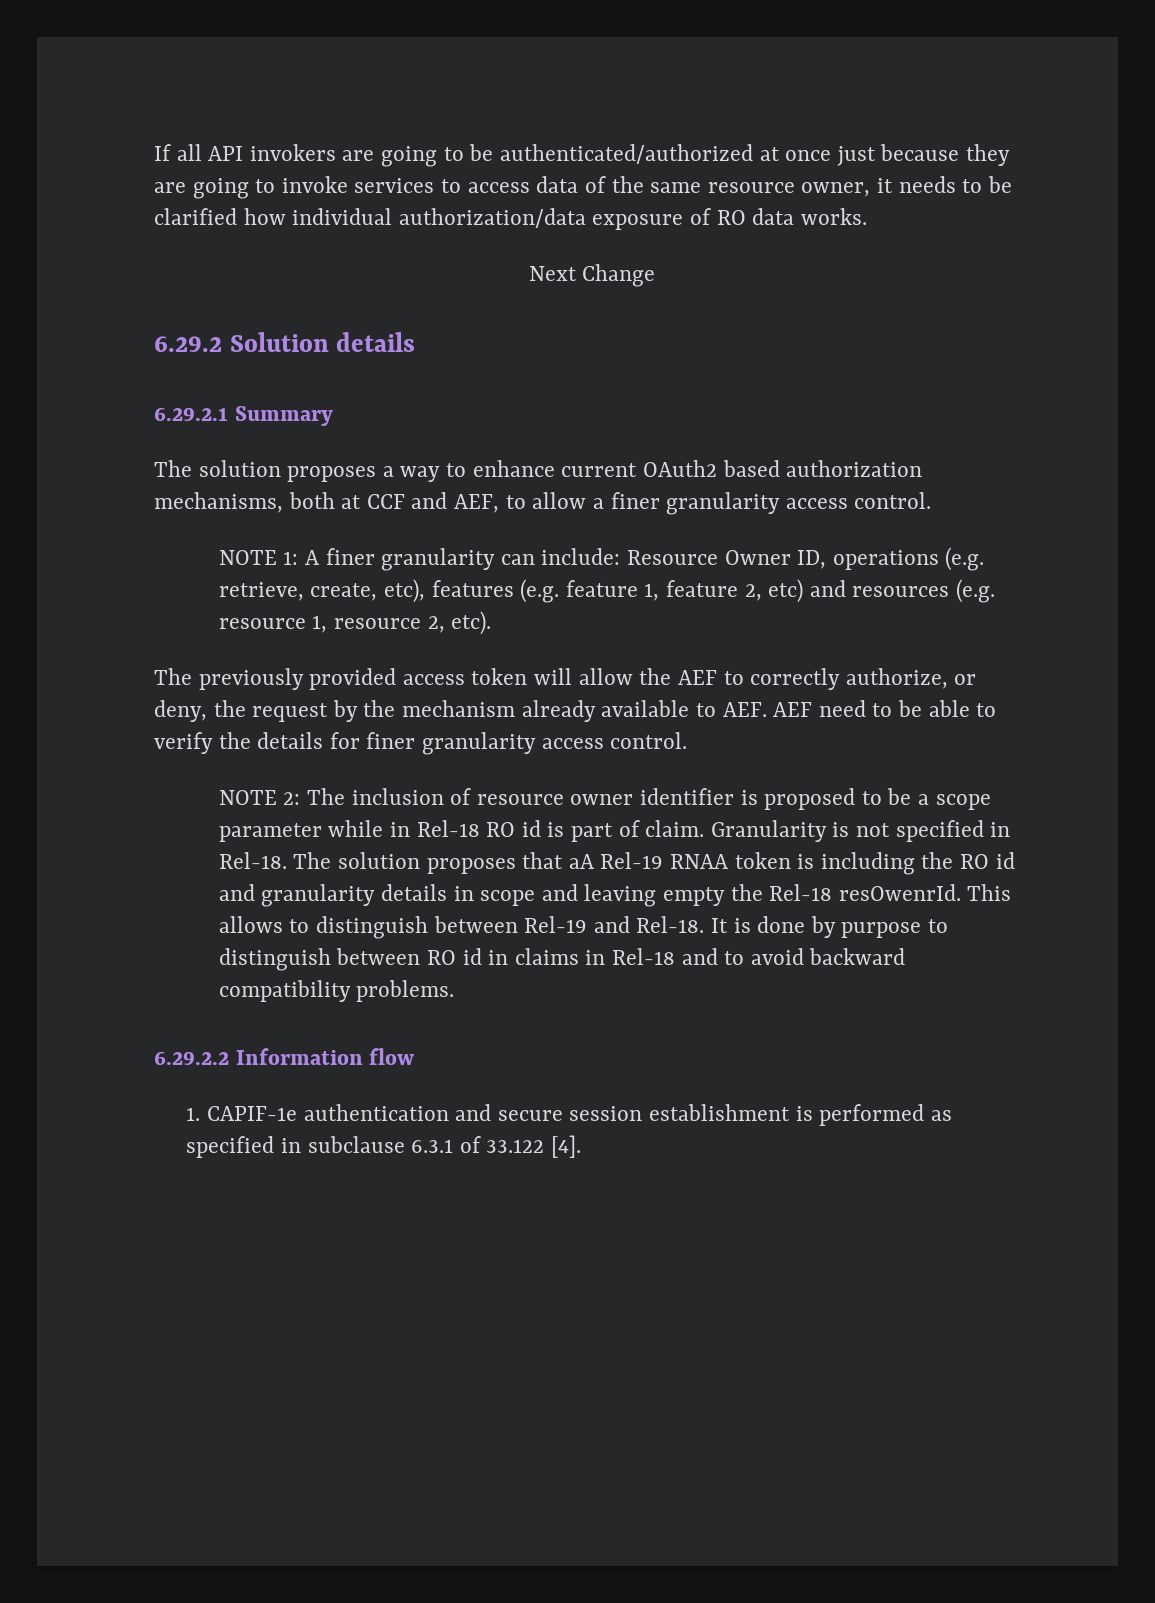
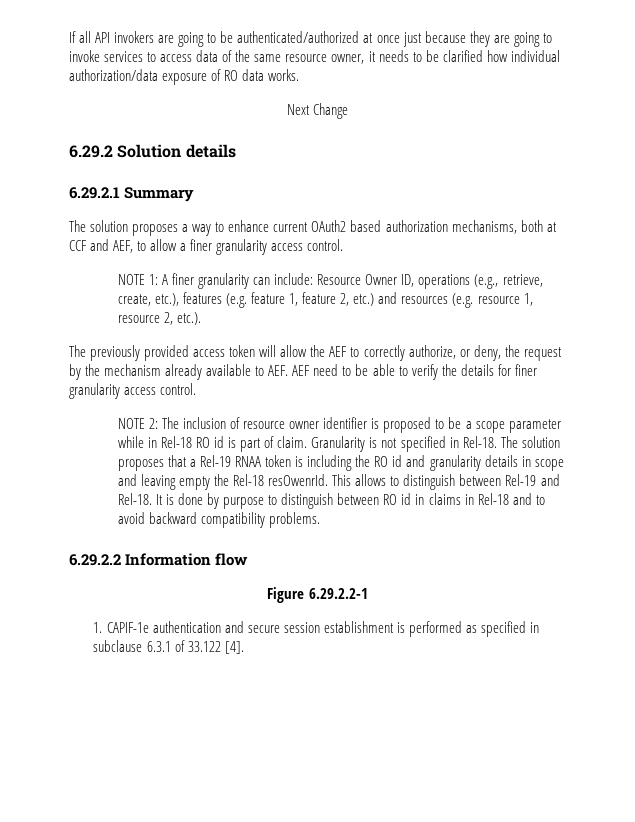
- NOTE 1: A finer granularity can include: Resource Owner ID, operations (e.g. retrieve, create, etc), features (e.g. feature 1, feature 2, etc) and resources (e.g. resource 1, resource 2, etc).
+ NOTE 1: A finer granularity can include: Resource Owner ID, operations (e.g., retrieve, create, etc.), features (e.g. feature 1, feature 2, etc.) and resources (e.g. resource 1, resource 2, etc.).
- The solution proposes that aA Rel-19 RNAA token is including the RO id and granularity details in scope and leaving empty the Rel-18 resOwenrId.
+ The solution proposes that a Rel-19 RNAA token is including the RO id and granularity details in scope and leaving empty the Rel-18 resOwenrId.
+ Figure 6.29.2.2-1

